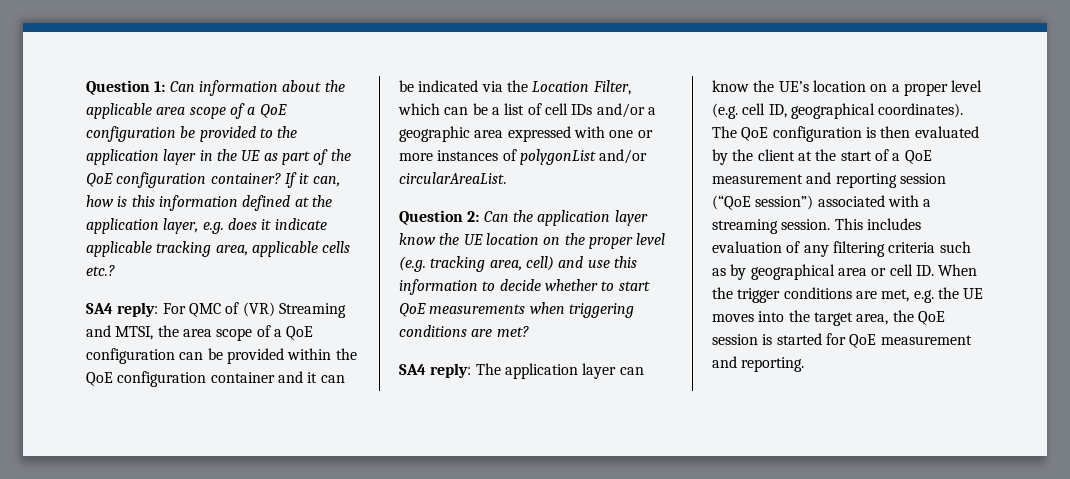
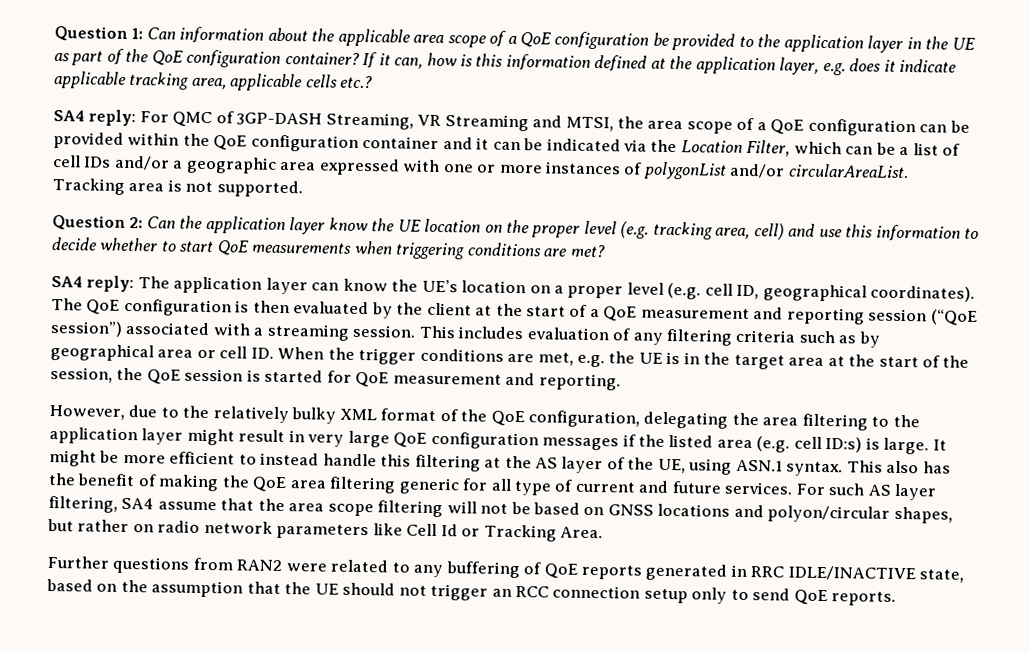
- SA4 reply: For QMC of (VR) Streaming and MTSI, the area scope of a QoE configuration can be provided within the QoE configuration container and it can be indicated via the Location Filter, which can be a list of cell IDs and/or a geographic area expressed with one or more instances of polygonList and/or circularAreaList.
+ SA4 reply: For QMC of 3GP-DASH Streaming, VR Streaming and MTSI, the area scope of a QoE configuration can be provided within the QoE configuration container and it can be indicated via the Location Filter, which can be a list of cell IDs and/or a geographic area expressed with one or more instances of polygonList and/or circularAreaList. Tracking area is not supported.
- This includes evaluation of any filtering criteria such as by geographical area or cell ID. When the trigger conditions are met, e.g. the UE moves into the target area, the QoE session is started for QoE measurement and reporting.
+ This includes evaluation of any filtering criteria such as by geographical area or cell ID. When the trigger conditions are met, e.g. the UE is in the target area at the start of the session, the QoE session is started for QoE measurement and reporting.
+ However, due to the relatively bulky XML format of the QoE configuration, delegating the area filtering to the application layer might result in very large QoE configuration messages if the listed area (e.g. cell ID:s) is large. It might be more efficient to instead handle this filtering at the AS layer of the UE, using ASN.1 syntax. This also has the benefit of making the QoE area filtering generic for all type of current and future services. For such AS layer filtering, SA4 assume that the area scope filtering will not be based on GNSS locations and polyon/circular shapes, but rather on radio network parameters like Cell Id or Tracking Area.
+ Further questions from RAN2 were related to any buffering of QoE reports generated in RRC IDLE/INACTIVE state, based on the assumption that the UE should not trigger an RCC connection setup only to send QoE reports.

